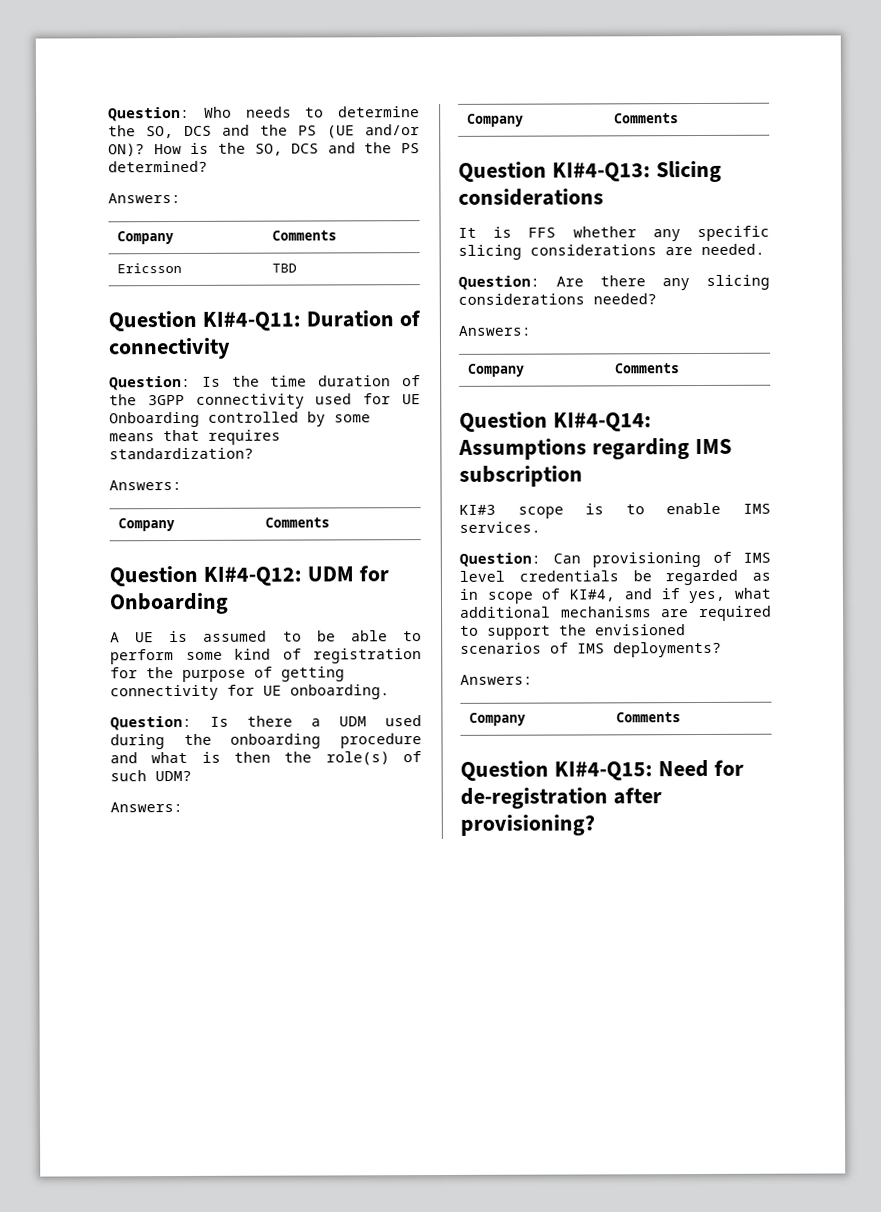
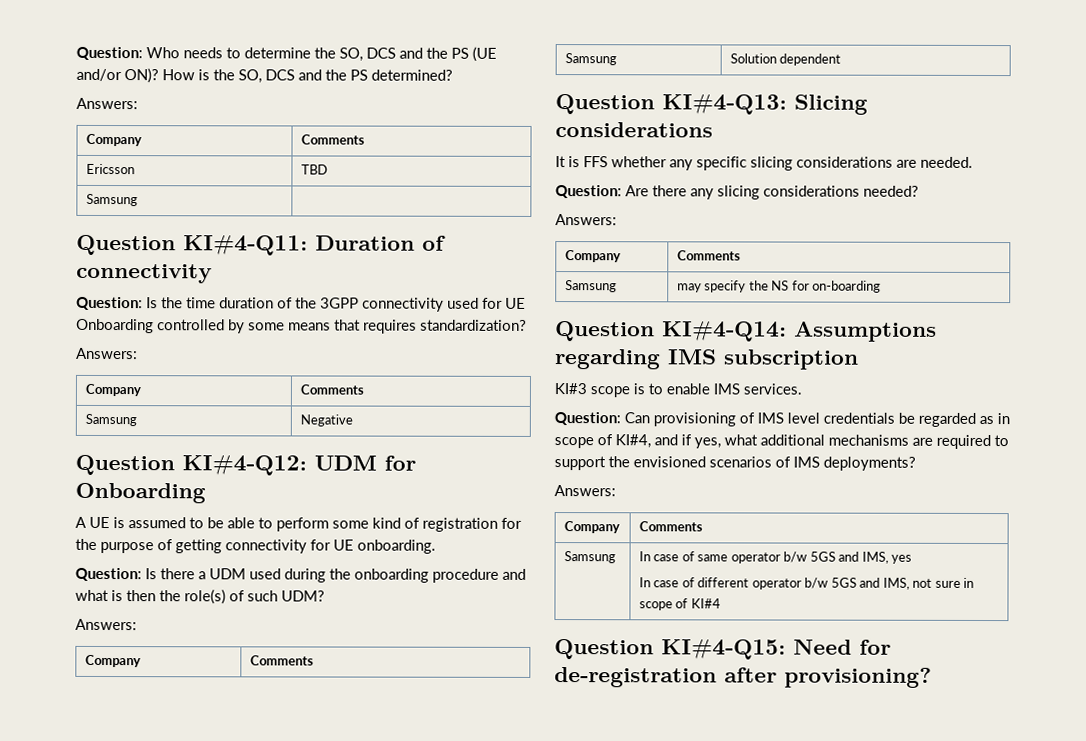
  Ericsson | TBD
+ Samsung |
+ Samsung | Negative
+ Samsung | Solution dependent
+ Samsung | may specify the NS for on-boarding
+ Samsung | In case of same operator b/w 5GS and IMS, yes
+ In case of different operator b/w 5GS and IMS, not sure in scope of KI#4

